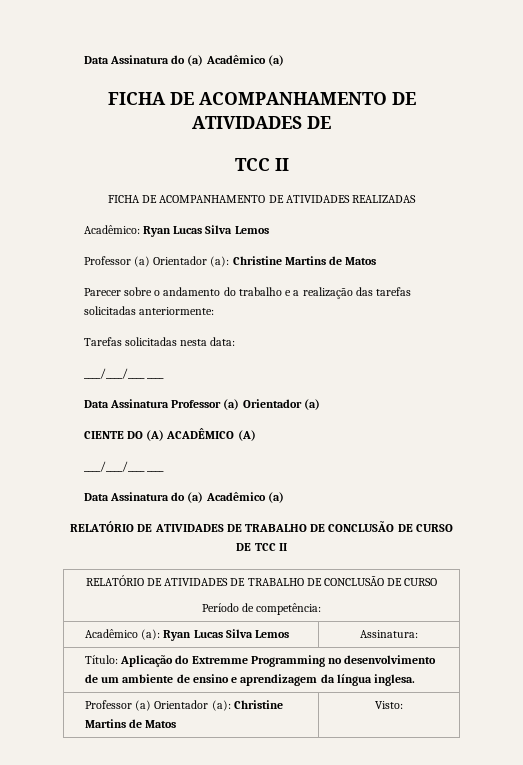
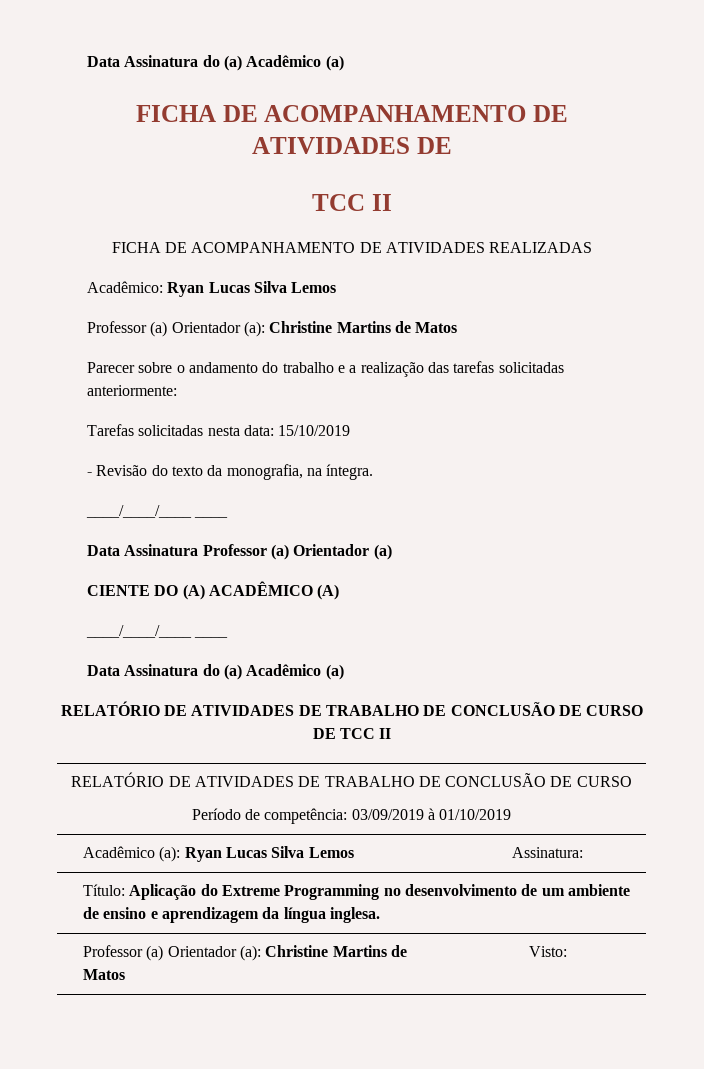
- Tarefas solicitadas nesta data:
+ Tarefas solicitadas nesta data: 15/10/2019
+ - Revisão do texto da monografia, na íntegra.
  RELATÓRIO DE ATIVIDADES DE TRABALHO DE CONCLUSÃO DE CURSO DE TCC II
  RELATÓRIO DE ATIVIDADES DE TRABALHO DE CONCLUSÃO DE CURSO
- Período de competência:
+ Período de competência: 03/09/2019 à 01/10/2019
- Título: Aplicação do Extremme Programming no desenvolvimento de um ambiente de ensino e aprendizagem da língua inglesa.
+ Título: Aplicação do Extreme Programming no desenvolvimento de um ambiente de ensino e aprendizagem da língua inglesa.

